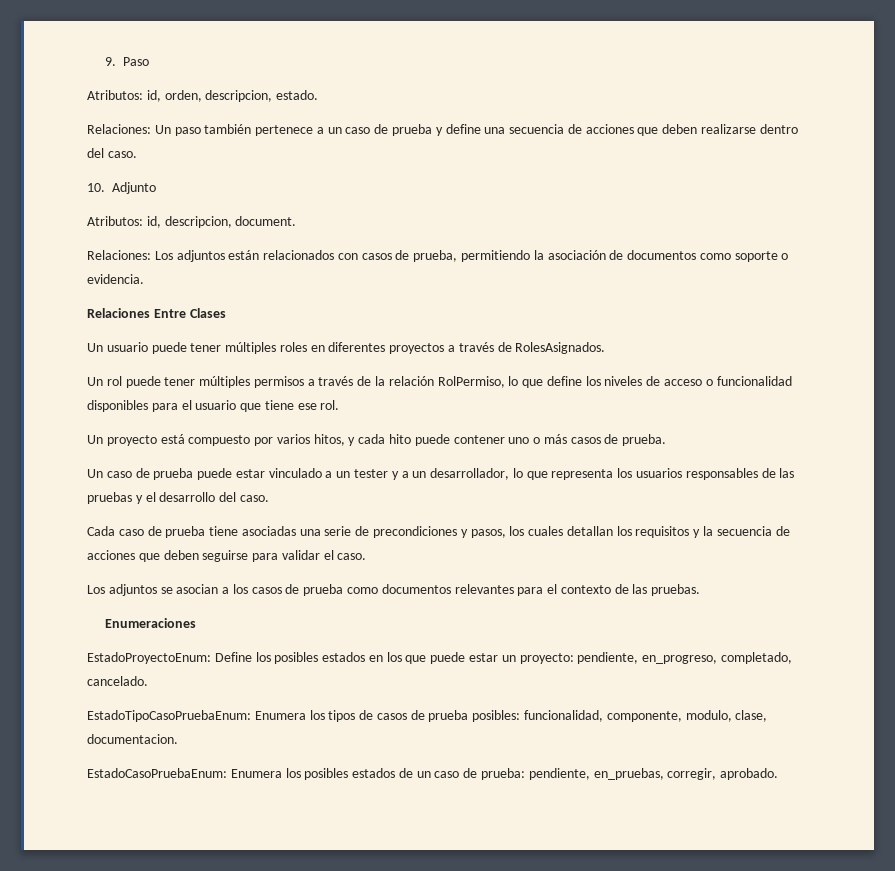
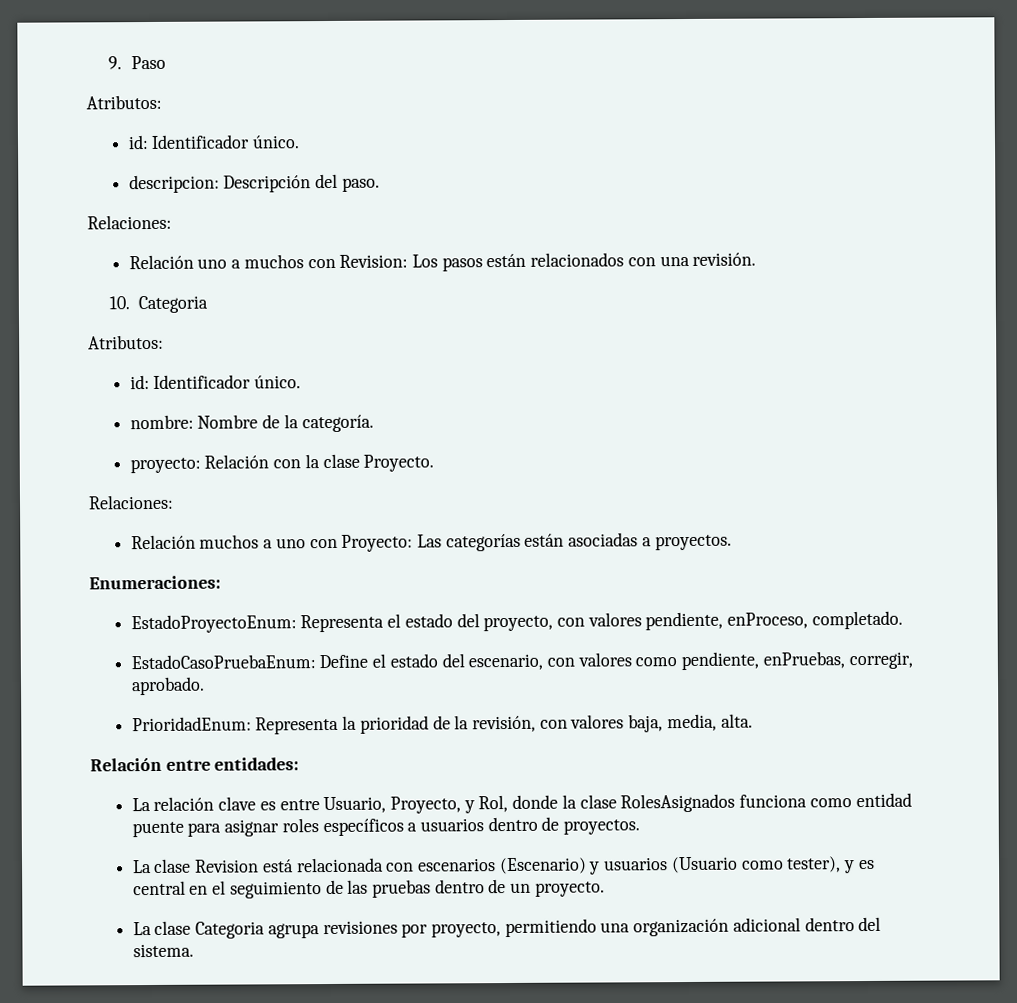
  9. Paso
- Atributos: id, orden, descripcion, estado.
- Relaciones: Un paso también pertenece a un caso de prueba y define una secuencia de acciones que deben realizarse dentro del caso.
- 10. Adjunto
- Atributos: id, descripcion, document.
- Relaciones: Los adjuntos están relacionados con casos de prueba, permitiendo la asociación de documentos como soporte o evidencia.
- Relaciones Entre Clases
- Un usuario puede tener múltiples roles en diferentes proyectos a través de RolesAsignados.
- Un rol puede tener múltiples permisos a través de la relación RolPermiso, lo que define los niveles de acceso o funcionalidad disponibles para el usuario que tiene ese rol.
- Un proyecto está compuesto por varios hitos, y cada hito puede contener uno o más casos de prueba.
- Un caso de prueba puede estar vinculado a un tester y a un desarrollador, lo que representa los usuarios responsables de las pruebas y el desarrollo del caso.
- Cada caso de prueba tiene asociadas una serie de precondiciones y pasos, los cuales detallan los requisitos y la secuencia de acciones que deben seguirse para validar el caso.
- Los adjuntos se asocian a los casos de prueba como documentos relevantes para el contexto de las pruebas.
- Enumeraciones
- EstadoProyectoEnum: Define los posibles estados en los que puede estar un proyecto: pendiente, en_progreso, completado, cancelado.
- EstadoTipoCasoPruebaEnum: Enumera los tipos de casos de prueba posibles: funcionalidad, componente, modulo, clase, documentacion.
- EstadoCasoPruebaEnum: Enumera los posibles estados de un caso de prueba: pendiente, en_pruebas, corregir, aprobado.
+ Atributos:
+ id: Identificador único.
+ descripcion: Descripción del paso.
+ Relaciones:
+ Relación uno a muchos con Revision: Los pasos están relacionados con una revisión.
+ 10. Categoria
+ Atributos:
+ id: Identificador único.
+ nombre: Nombre de la categoría.
+ proyecto: Relación con la clase Proyecto.
+ Relaciones:
+ Relación muchos a uno con Proyecto: Las categorías están asociadas a proyectos.
+ Enumeraciones:
+ EstadoProyectoEnum: Representa el estado del proyecto, con valores pendiente, enProceso, completado.
+ EstadoCasoPruebaEnum: Define el estado del escenario, con valores como pendiente, enPruebas, corregir, aprobado.
+ PrioridadEnum: Representa la prioridad de la revisión, con valores baja, media, alta.
+ Relación entre entidades:
+ La relación clave es entre Usuario, Proyecto, y Rol, donde la clase RolesAsignados funciona como entidad puente para asignar roles específicos a usuarios dentro de proyectos.
+ La clase Revision está relacionada con escenarios (Escenario) y usuarios (Usuario como tester), y es central en el seguimiento de las pruebas dentro de un proyecto.
+ La clase Categoria agrupa revisiones por proyecto, permitiendo una organización adicional dentro del sistema.

